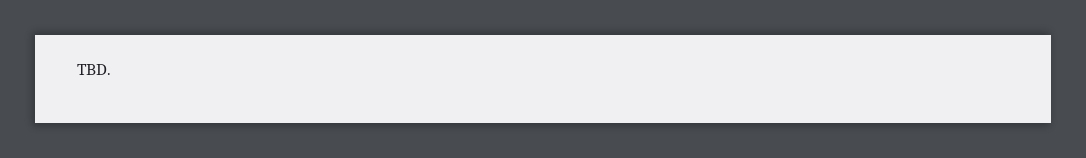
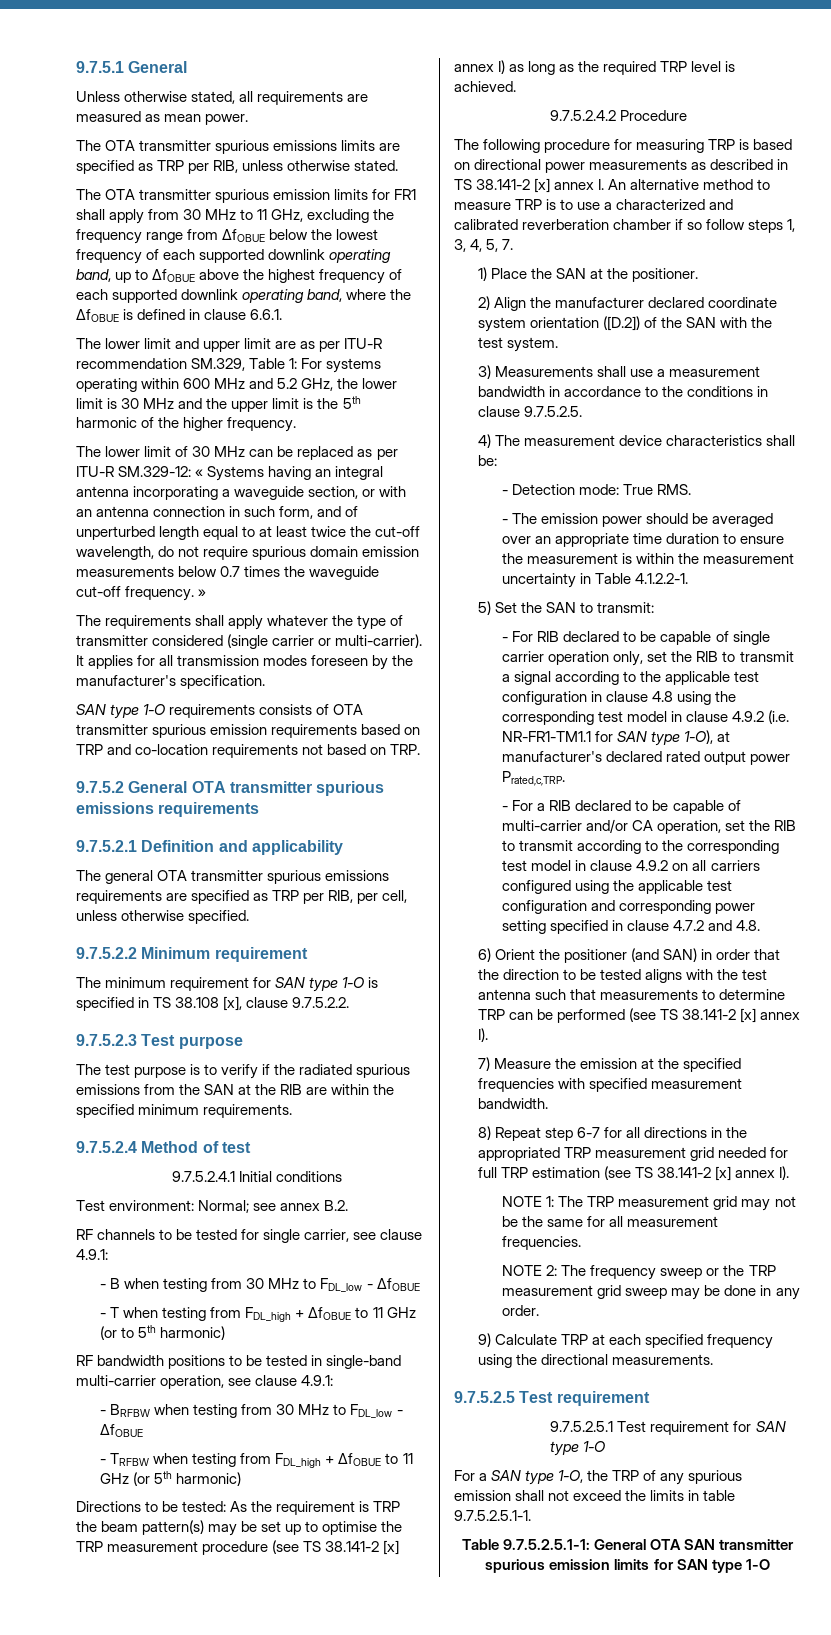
- TBD.
+ 9.7.5.1 General
+ Unless otherwise stated, all requirements are measured as mean power.
+ The OTA transmitter spurious emissions limits are specified as TRP per RIB, unless otherwise stated.
+ The OTA transmitter spurious emission limits for FR1 shall apply from 30 MHz to 11 GHz, excluding the frequency range from ΔfOBUE below the lowest frequency of each supported downlink operating band, up to ΔfOBUE above the highest frequency of each supported downlink operating band, where the ΔfOBUE is defined in clause 6.6.1.
+ The lower limit and upper limit are as per ITU-R recommendation SM.329, Table 1: For systems operating within 600 MHz and 5.2 GHz, the lower limit is 30 MHz and the upper limit is the 5th harmonic of the higher frequency.
+ The lower limit of 30 MHz can be replaced as per ITU-R SM.329-12: « Systems having an integral antenna incorporating a waveguide section, or with an antenna connection in such form, and of unperturbed length equal to at least twice the cut-off wavelength, do not require spurious domain emission measurements below 0.7 times the waveguide cut-off frequency. »
+ The requirements shall apply whatever the type of transmitter considered (single carrier or multi-carrier). It applies for all transmission modes foreseen by the manufacturer's specification.
+ SAN type 1-O requirements consists of OTA transmitter spurious emission requirements based on TRP and co-location requirements not based on TRP.
+ 9.7.5.2 General OTA transmitter spurious emissions requirements
+ 9.7.5.2.1 Definition and applicability
+ The general OTA transmitter spurious emissions requirements are specified as TRP per RIB, per cell, unless otherwise specified.
+ 9.7.5.2.2 Minimum requirement
+ The minimum requirement for SAN type 1-O is specified in TS 38.108 [x], clause 9.7.5.2.2.
+ 9.7.5.2.3 Test purpose
+ The test purpose is to verify if the radiated spurious emissions from the SAN at the RIB are within the specified minimum requirements.
+ 9.7.5.2.4 Method of test
+ 9.7.5.2.4.1 Initial conditions
+ Test environment: Normal; see annex B.2.
+ RF channels to be tested for single carrier, see clause 4.9.1:
+ - B when testing from 30 MHz to FDL_low - ΔfOBUE
+ - T when testing from FDL_high + ΔfOBUE to 11 GHz (or to 5th harmonic)
+ RF bandwidth positions to be tested in single-band multi-carrier operation, see clause 4.9.1:
+ - BRFBW when testing from 30 MHz to FDL_low - ΔfOBUE
+ - TRFBW when testing from FDL_high + ΔfOBUE to 11 GHz (or 5th harmonic)
+ Directions to be tested: As the requirement is TRP the beam pattern(s) may be set up to optimise the TRP measurement procedure (see TS 38.141-2 [x] annex I) as long as the required TRP level is achieved.
+ 9.7.5.2.4.2 Procedure
+ The following procedure for measuring TRP is based on directional power measurements as described in TS 38.141-2 [x] annex I. An alternative method to measure TRP is to use a characterized and calibrated reverberation chamber if so follow steps 1, 3, 4, 5, 7.
+ 1) Place the SAN at the positioner.
+ 2) Align the manufacturer declared coordinate system orientation ([D.2]) of the SAN with the test system.
+ 3) Measurements shall use a measurement bandwidth in accordance to the conditions in clause 9.7.5.2.5.
+ 4) The measurement device characteristics shall be:
+ - Detection mode: True RMS.
+ - The emission power should be averaged over an appropriate time duration to ensure the measurement is within the measurement uncertainty in Table 4.1.2.2-1.
+ 5) Set the SAN to transmit:
+ - For RIB declared to be capable of single carrier operation only, set the RIB to transmit a signal according to the applicable test configuration in clause 4.8 using the corresponding test model in clause 4.9.2 (i.e. NR-FR1-TM1.1 for SAN type 1-O), at manufacturer's declared rated output power Prated,c,TRP.
+ - For a RIB declared to be capable of multi-carrier and/or CA operation, set the RIB to transmit according to the corresponding test model in clause 4.9.2 on all carriers configured using the applicable test configuration and corresponding power setting specified in clause 4.7.2 and 4.8.
+ 6) Orient the positioner (and SAN) in order that the direction to be tested aligns with the test antenna such that measurements to determine TRP can be performed (see TS 38.141-2 [x] annex I).
+ 7) Measure the emission at the specified frequencies with specified measurement bandwidth.
+ 8) Repeat step 6-7 for all directions in the appropriated TRP measurement grid needed for full TRP estimation (see TS 38.141-2 [x] annex I).
+ NOTE 1: The TRP measurement grid may not be the same for all measurement frequencies.
+ NOTE 2: The frequency sweep or the TRP measurement grid sweep may be done in any order.
+ 9) Calculate TRP at each specified frequency using the directional measurements.
+ 9.7.5.2.5 Test requirement
+ 9.7.5.2.5.1 Test requirement for SAN type 1-O
+ For a SAN type 1-O, the TRP of any spurious emission shall not exceed the limits in table 9.7.5.2.5.1-1.
+ Table 9.7.5.2.5.1-1: General OTA SAN transmitter spurious emission limits for SAN type 1-O

